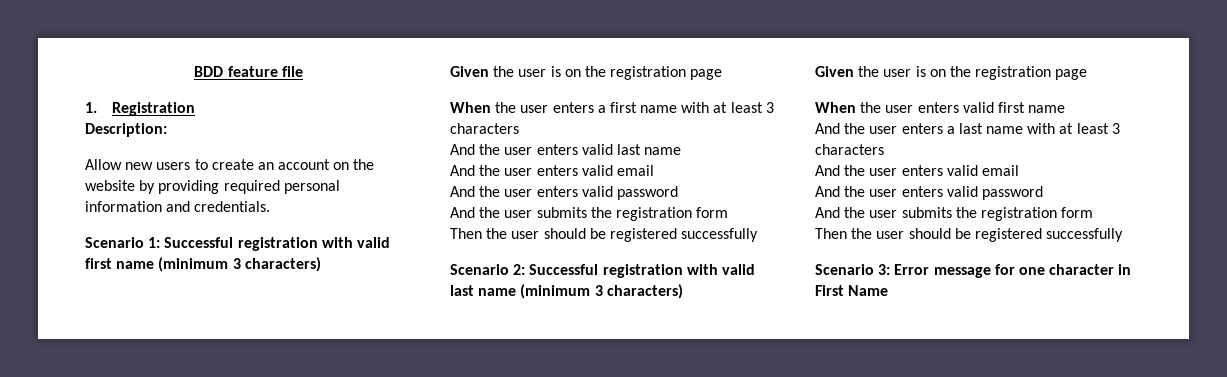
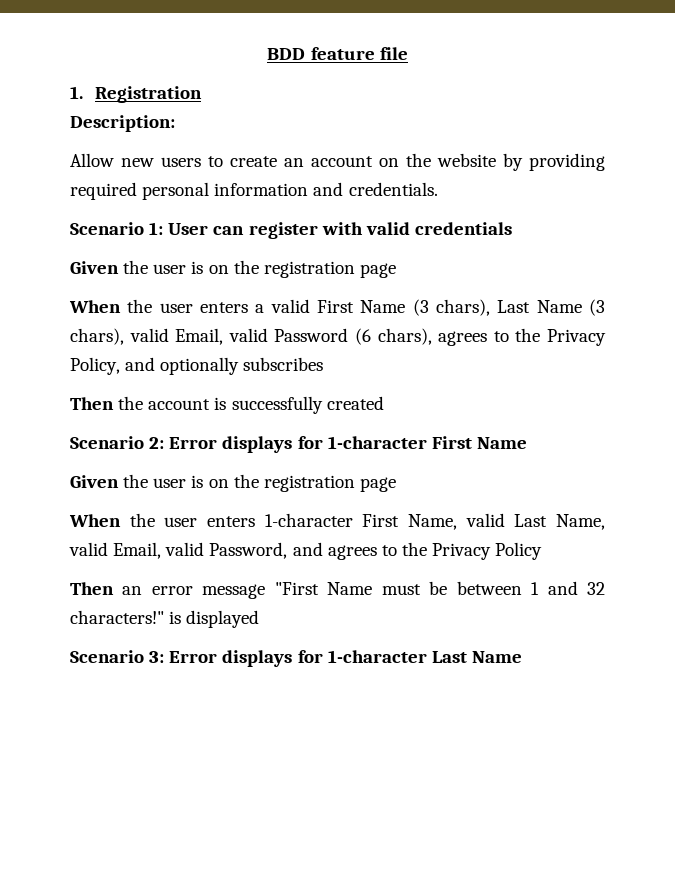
- Scenario 1: Successful registration with valid first name (minimum 3 characters)
+ Scenario 1: User can register with valid credentials
- When the user enters a first name with at least 3 characters
- And the user enters valid last name
- And the user enters valid email
- And the user enters valid password
- And the user submits the registration form
- Then the user should be registered successfully
+ When the user enters a valid First Name (3 chars), Last Name (3 chars), valid Email, valid Password (6 chars), agrees to the Privacy Policy, and optionally subscribes
+ Then the account is successfully created
- Scenario 2: Successful registration with valid last name (minimum 3 characters)
+ Scenario 2: Error displays for 1-character First Name
- When the user enters valid first name
- And the user enters a last name with at least 3 characters
- And the user enters valid email
- And the user enters valid password
- And the user submits the registration form
- Then the user should be registered successfully
- Scenario 3: Error message for one character in First Name
+ When the user enters 1-character First Name, valid Last Name, valid Email, valid Password, and agrees to the Privacy Policy
+ Then an error message "First Name must be between 1 and 32 characters!" is displayed
+ Scenario 3: Error displays for 1-character Last Name

